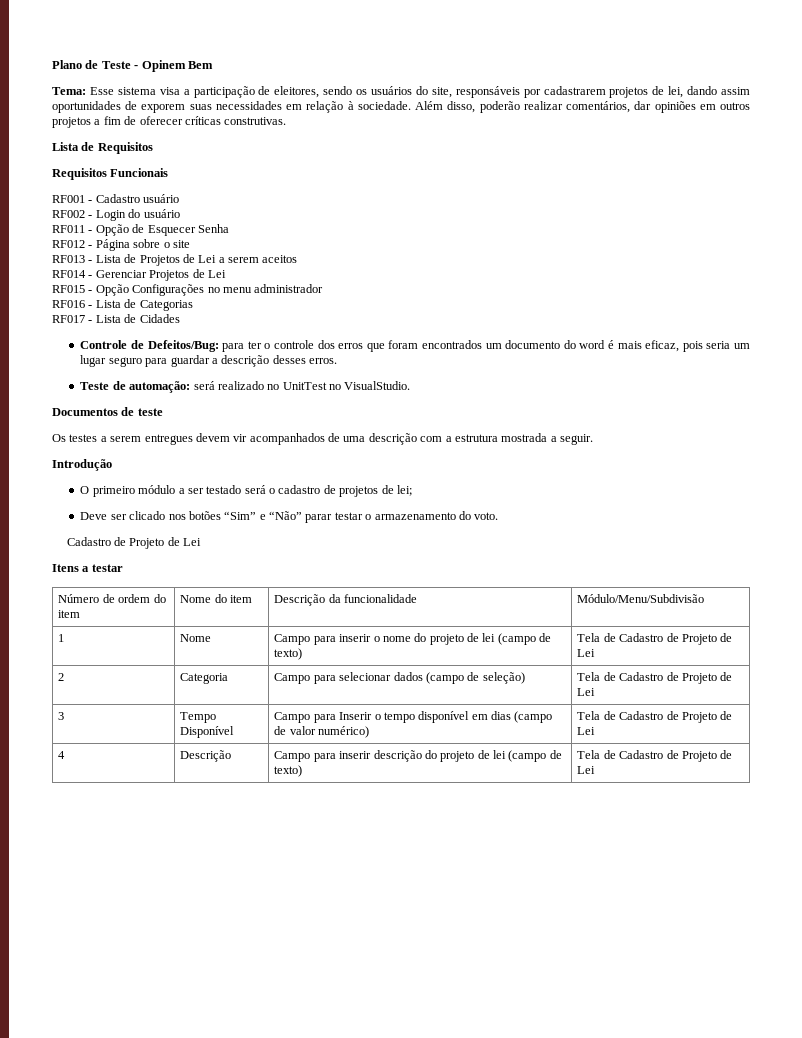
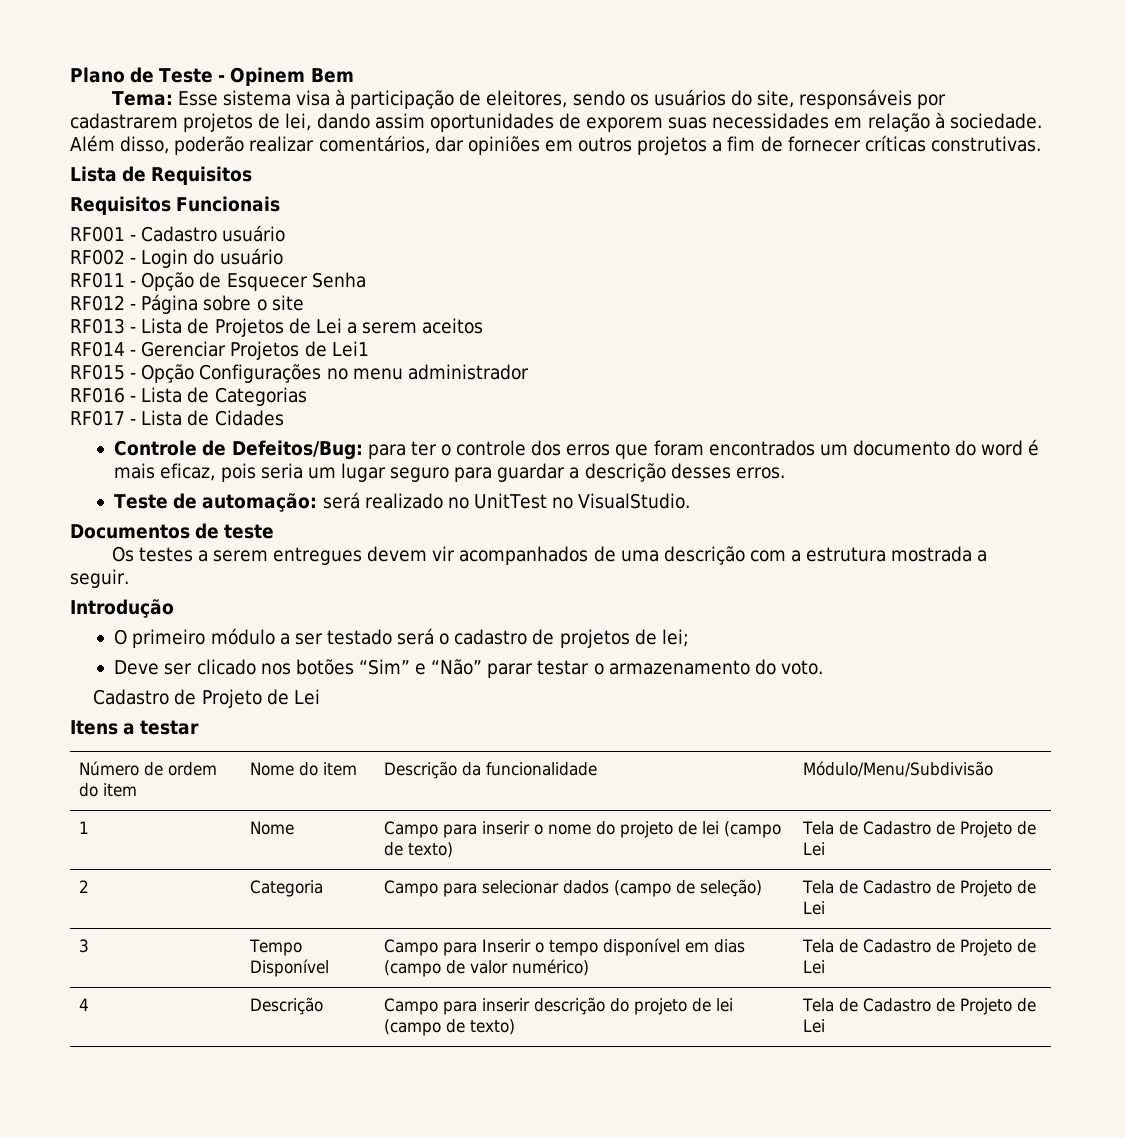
- Tema: Esse sistema visa a participação de eleitores, sendo os usuários do site, responsáveis por cadastrarem projetos de lei, dando assim oportunidades de exporem suas necessidades em relação à sociedade.
+ Tema: Esse sistema visa à participação de eleitores, sendo os usuários do site, responsáveis por cadastrarem projetos de lei, dando assim oportunidades de exporem suas necessidades em relação à sociedade.
- Além disso, poderão realizar comentários, dar opiniões em outros projetos a fim de oferecer críticas construtivas.
+ Além disso, poderão realizar comentários, dar opiniões em outros projetos a fim de fornecer críticas construtivas.
- RF014 - Gerenciar Projetos de Lei
+ RF014 - Gerenciar Projetos de Lei1

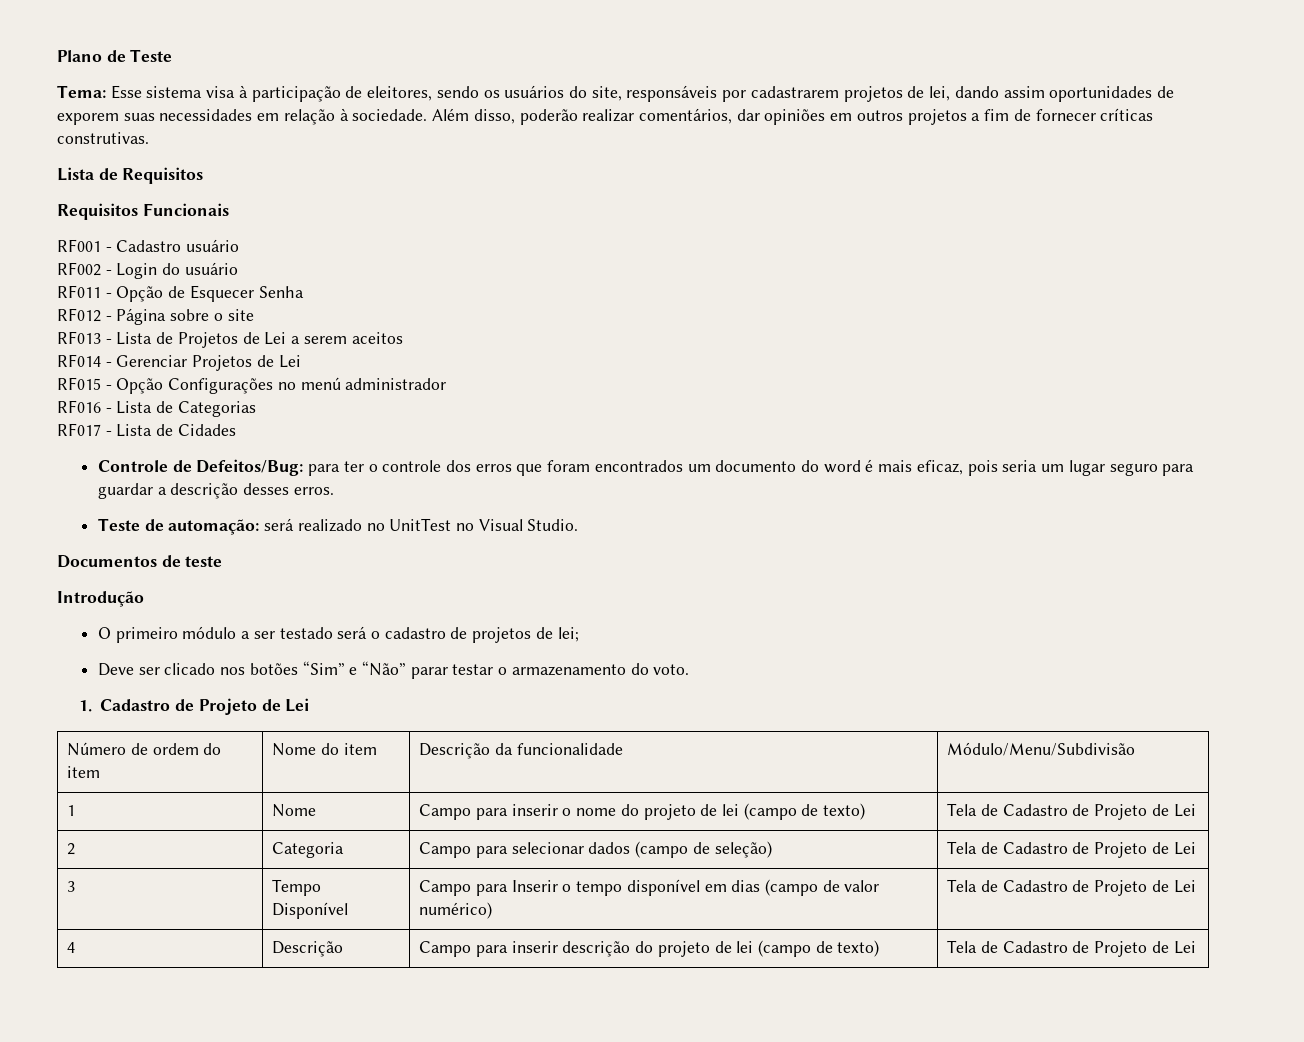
- Plano de Teste - Opinem Bem
+ Plano de Teste
- RF014 - Gerenciar Projetos de Lei1
+ RF014 - Gerenciar Projetos de Lei
- RF015 - Opção Configurações no menu administrador
+ RF015 - Opção Configurações no menú administrador
- Teste de automação: será realizado no UnitTest no VisualStudio.
+ Teste de automação: será realizado no UnitTest no Visual Studio.
- Os testes a serem entregues devem vir acompanhados de uma descrição com a estrutura mostrada a seguir.
  Deve ser clicado nos botões “Sim” e “Não” parar testar o armazenamento do voto.
- Cadastro de Projeto de Lei
- Itens a testar
+ 1. Cadastro de Projeto de Lei

